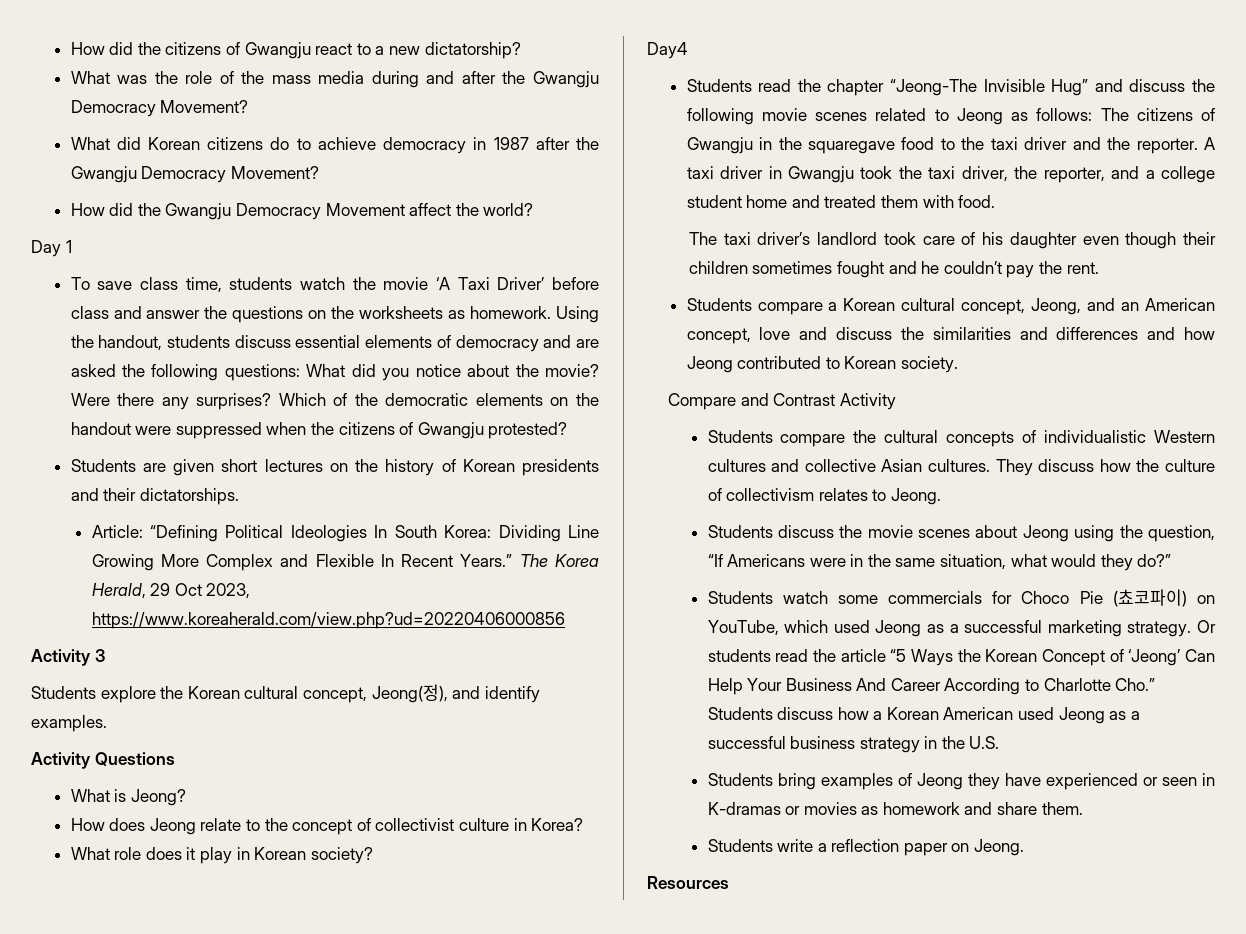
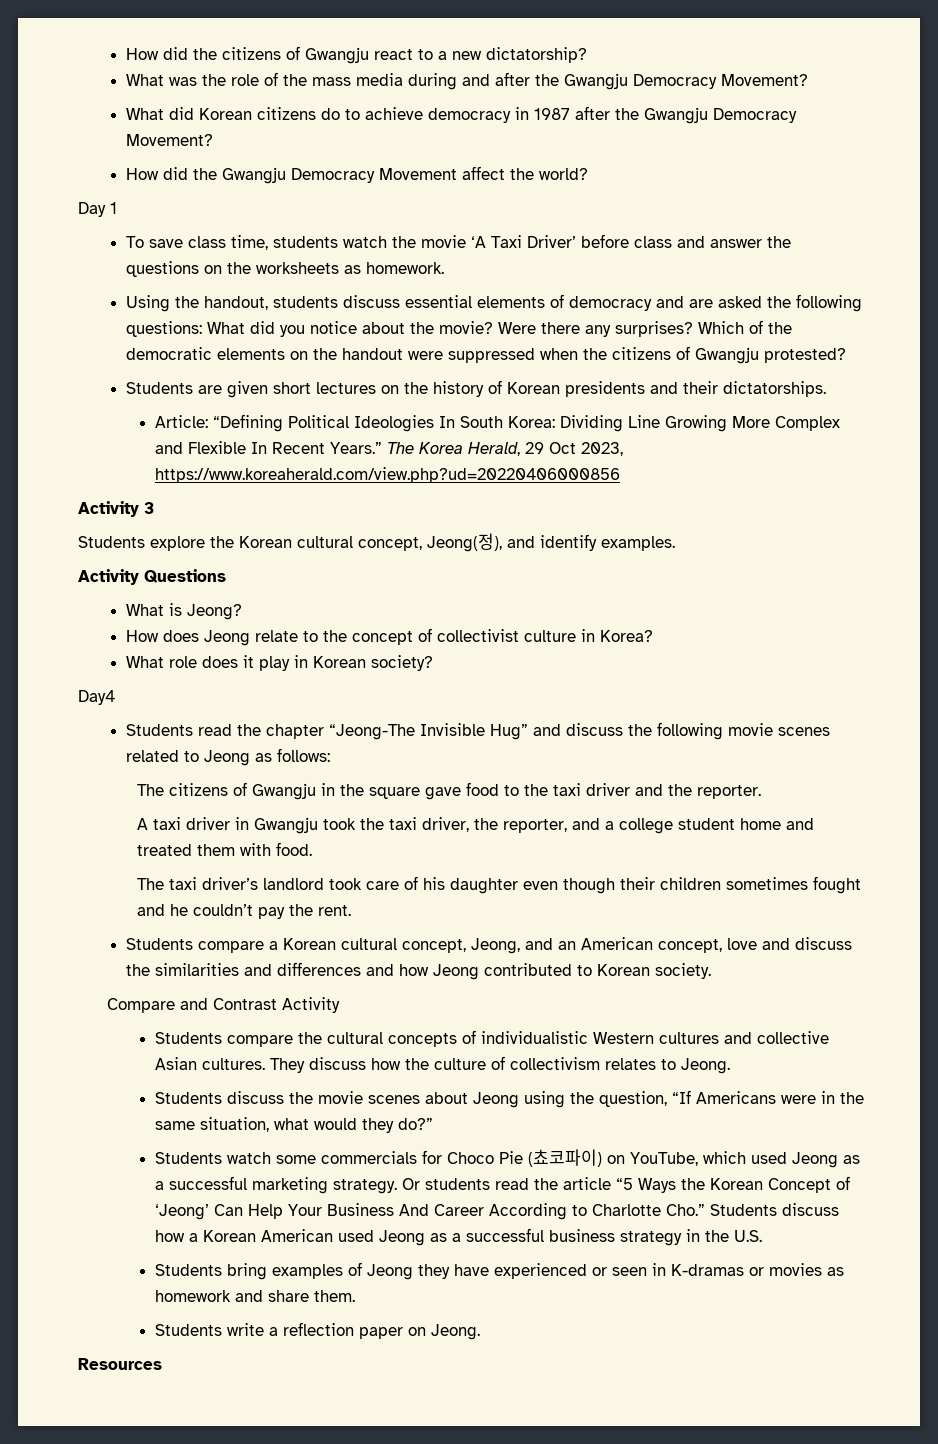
- To save class time, students watch the movie ‘A Taxi Driver’ before class and answer the questions on the worksheets as homework. Using the handout, students discuss essential elements of democracy and are asked the following questions: What did you notice about the movie?
+ To save class time, students watch the movie ‘A Taxi Driver’ before class and answer the questions on the worksheets as homework.
+ Using the handout, students discuss essential elements of democracy and are asked the following questions: What did you notice about the movie?
- Students read the chapter “Jeong-The Invisible Hug” and discuss the following movie scenes related to Jeong as follows: The citizens of Gwangju in the squaregave food to the taxi driver and the reporter. A taxi driver in Gwangju took the taxi driver, the reporter, and a college student home and treated them with food.
+ Students read the chapter “Jeong-The Invisible Hug” and discuss the following movie scenes related to Jeong as follows:
+ The citizens of Gwangju in the square gave food to the taxi driver and the reporter.
+ A taxi driver in Gwangju took the taxi driver, the reporter, and a college student home and treated them with food.

